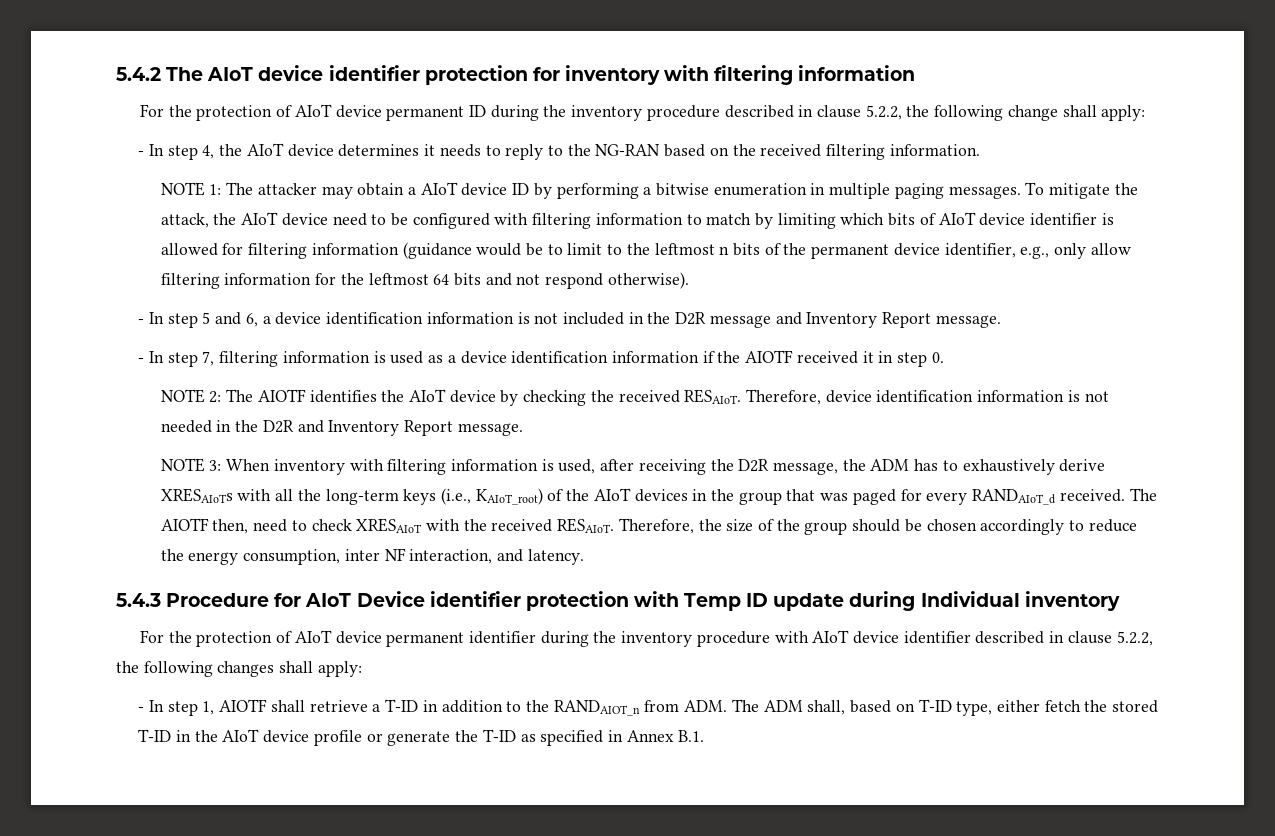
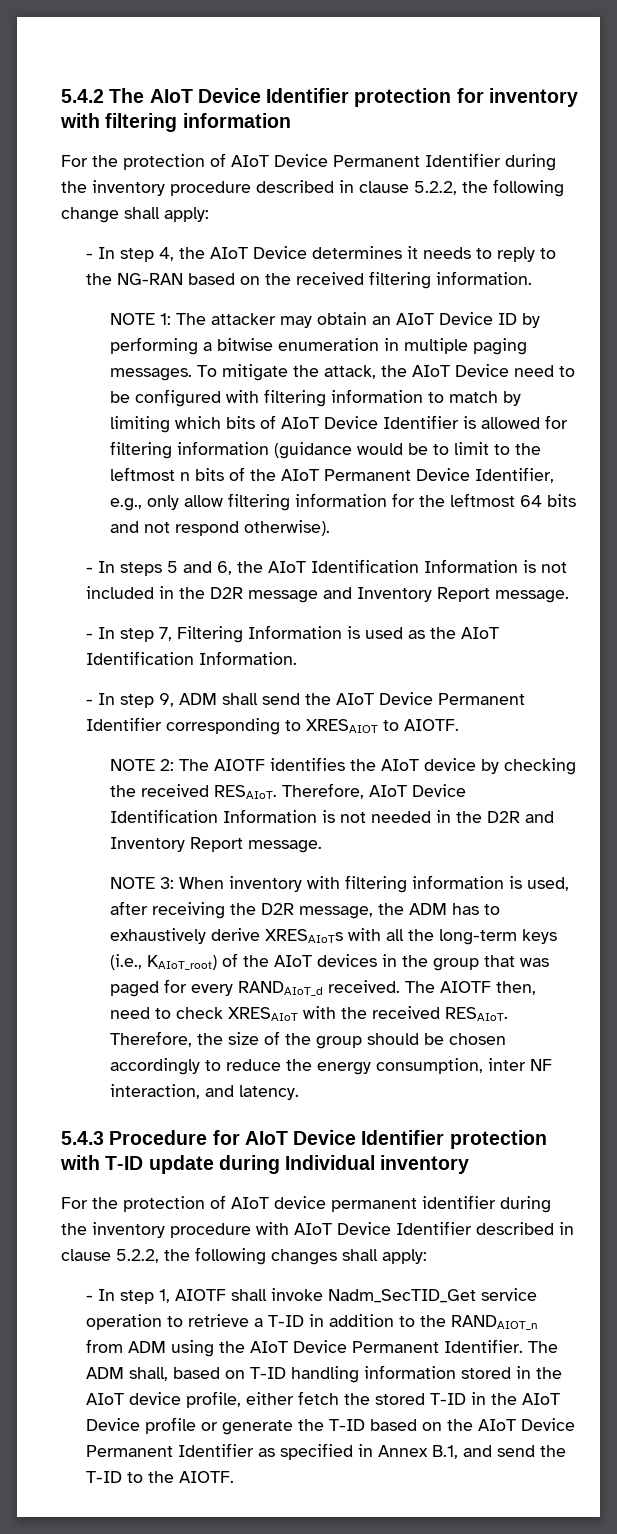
- 5.4.2 The AIoT device identifier protection for inventory with filtering information
+ 5.4.2 The AIoT Device Identifier protection for inventory with filtering information
- For the protection of AIoT device permanent ID during the inventory procedure described in clause 5.2.2, the following change shall apply:
+ For the protection of AIoT Device Permanent Identifier during the inventory procedure described in clause 5.2.2, the following change shall apply:
- - In step 4, the AIoT device determines it needs to reply to the NG-RAN based on the received filtering information.
+ - In step 4, the AIoT Device determines it needs to reply to the NG-RAN based on the received filtering information.
- NOTE 1: The attacker may obtain a AIoT device ID by performing a bitwise enumeration in multiple paging messages.
+ NOTE 1: The attacker may obtain an AIoT Device ID by performing a bitwise enumeration in multiple paging messages.
- To mitigate the attack, the AIoT device need to be configured with filtering information to match by limiting which bits of AIoT device identifier is allowed for filtering information (guidance would be to limit to the leftmost n bits of the permanent device identifier, e.g., only allow filtering information for the leftmost 64 bits and not respond otherwise).
+ To mitigate the attack, the AIoT Device need to be configured with filtering information to match by limiting which bits of AIoT Device Identifier is allowed for filtering information (guidance would be to limit to the leftmost n bits of the AIoT Permanent Device Identifier, e.g., only allow filtering information for the leftmost 64 bits and not respond otherwise).
- - In step 5 and 6, a device identification information is not included in the D2R message and Inventory Report message.
+ - In steps 5 and 6, the AIoT Identification Information is not included in the D2R message and Inventory Report message.
- - In step 7, filtering information is used as a device identification information if the AIOTF received it in step 0.
+ - In step 7, Filtering Information is used as the AIoT Identification Information.
+ - In step 9, ADM shall send the AIoT Device Permanent Identifier corresponding to XRESAIOT to AIOTF.
- Therefore, device identification information is not needed in the D2R and Inventory Report message.
+ Therefore, AIoT Device Identification Information is not needed in the D2R and Inventory Report message.
- 5.4.3 Procedure for AIoT Device identifier protection with Temp ID update during Individual inventory
+ 5.4.3 Procedure for AIoT Device Identifier protection with T-ID update during Individual inventory
- For the protection of AIoT device permanent identifier during the inventory procedure with AIoT device identifier described in clause 5.2.2, the following changes shall apply:
+ For the protection of AIoT device permanent identifier during the inventory procedure with AIoT Device Identifier described in clause 5.2.2, the following changes shall apply:
- - In step 1, AIOTF shall retrieve a T-ID in addition to the RANDAIOT_n from ADM. The ADM shall, based on T-ID type, either fetch the stored T-ID in the AIoT device profile or generate the T-ID as specified in Annex B.1.
+ - In step 1, AIOTF shall invoke Nadm_SecTID_Get service operation to retrieve a T-ID in addition to the RANDAIOT_n from ADM using the AIoT Device Permanent Identifier. The ADM shall, based on T-ID handling information stored in the AIoT device profile, either fetch the stored T-ID in the AIoT Device profile or generate the T-ID based on the AIoT Device Permanent Identifier as specified in Annex B.1, and send the T-ID to the AIOTF.

